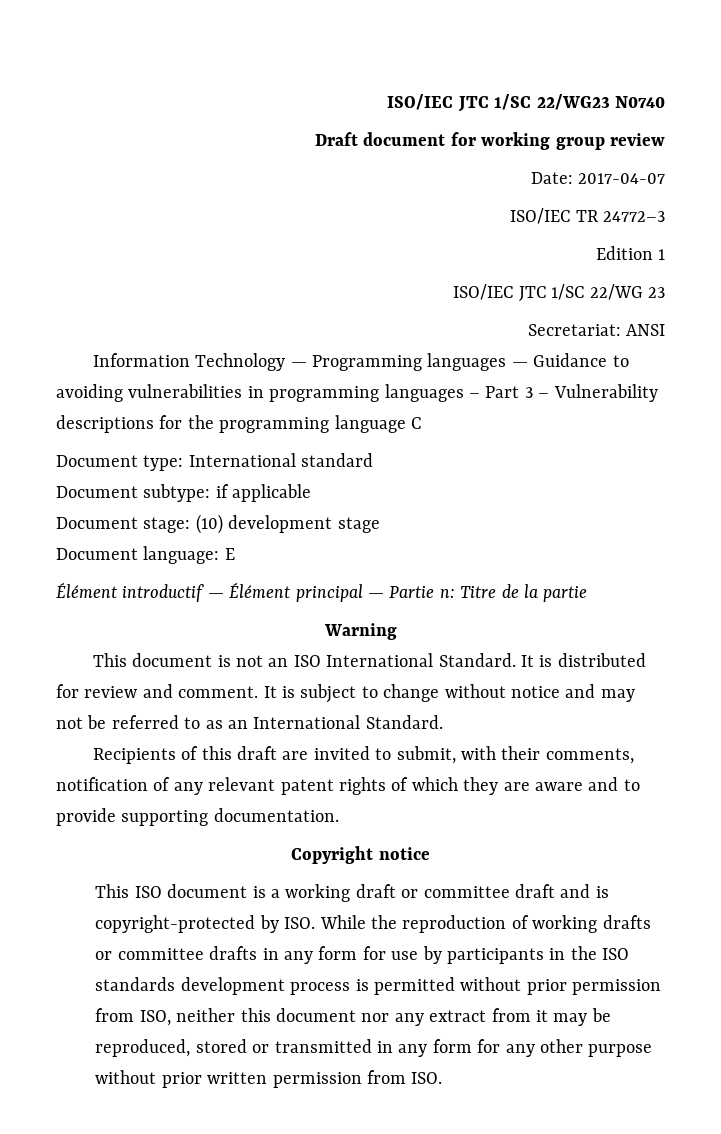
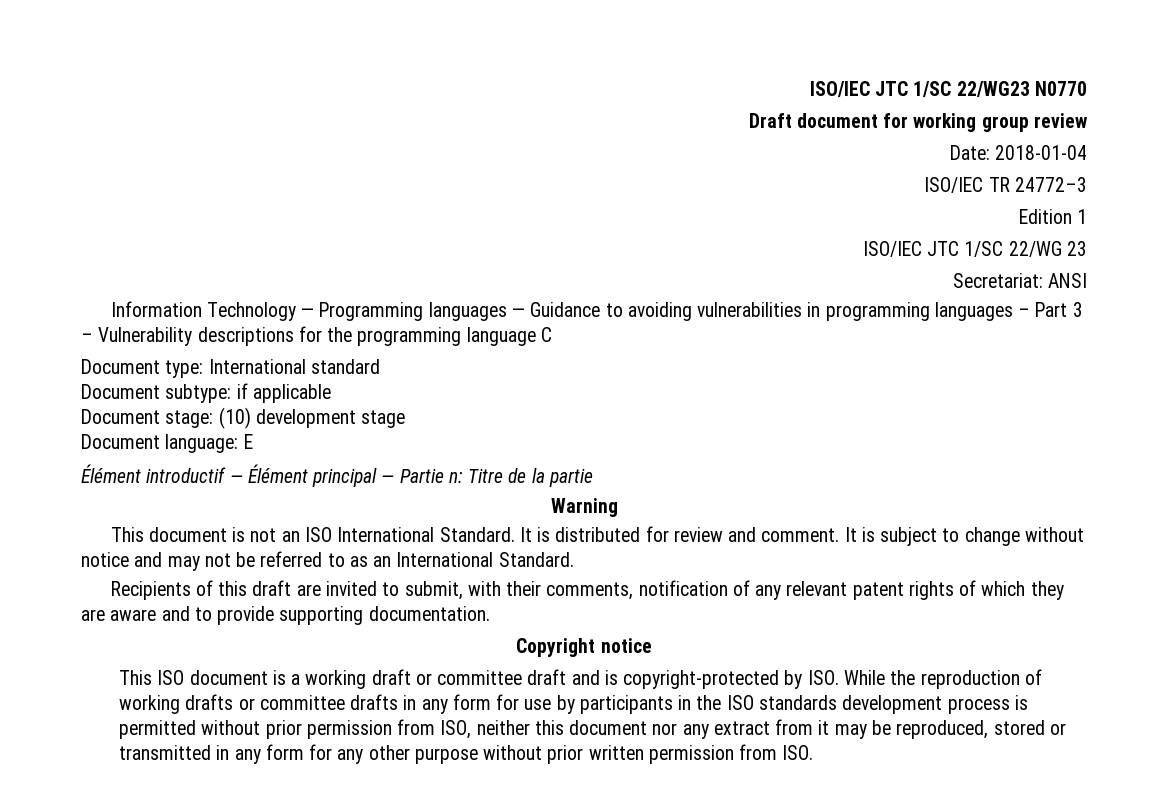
- ISO/IEC JTC 1/SC 22/WG23 N0740
+ ISO/IEC JTC 1/SC 22/WG23 N0770
- Date: 2017-04-07
+ Date: 2018-01-04

